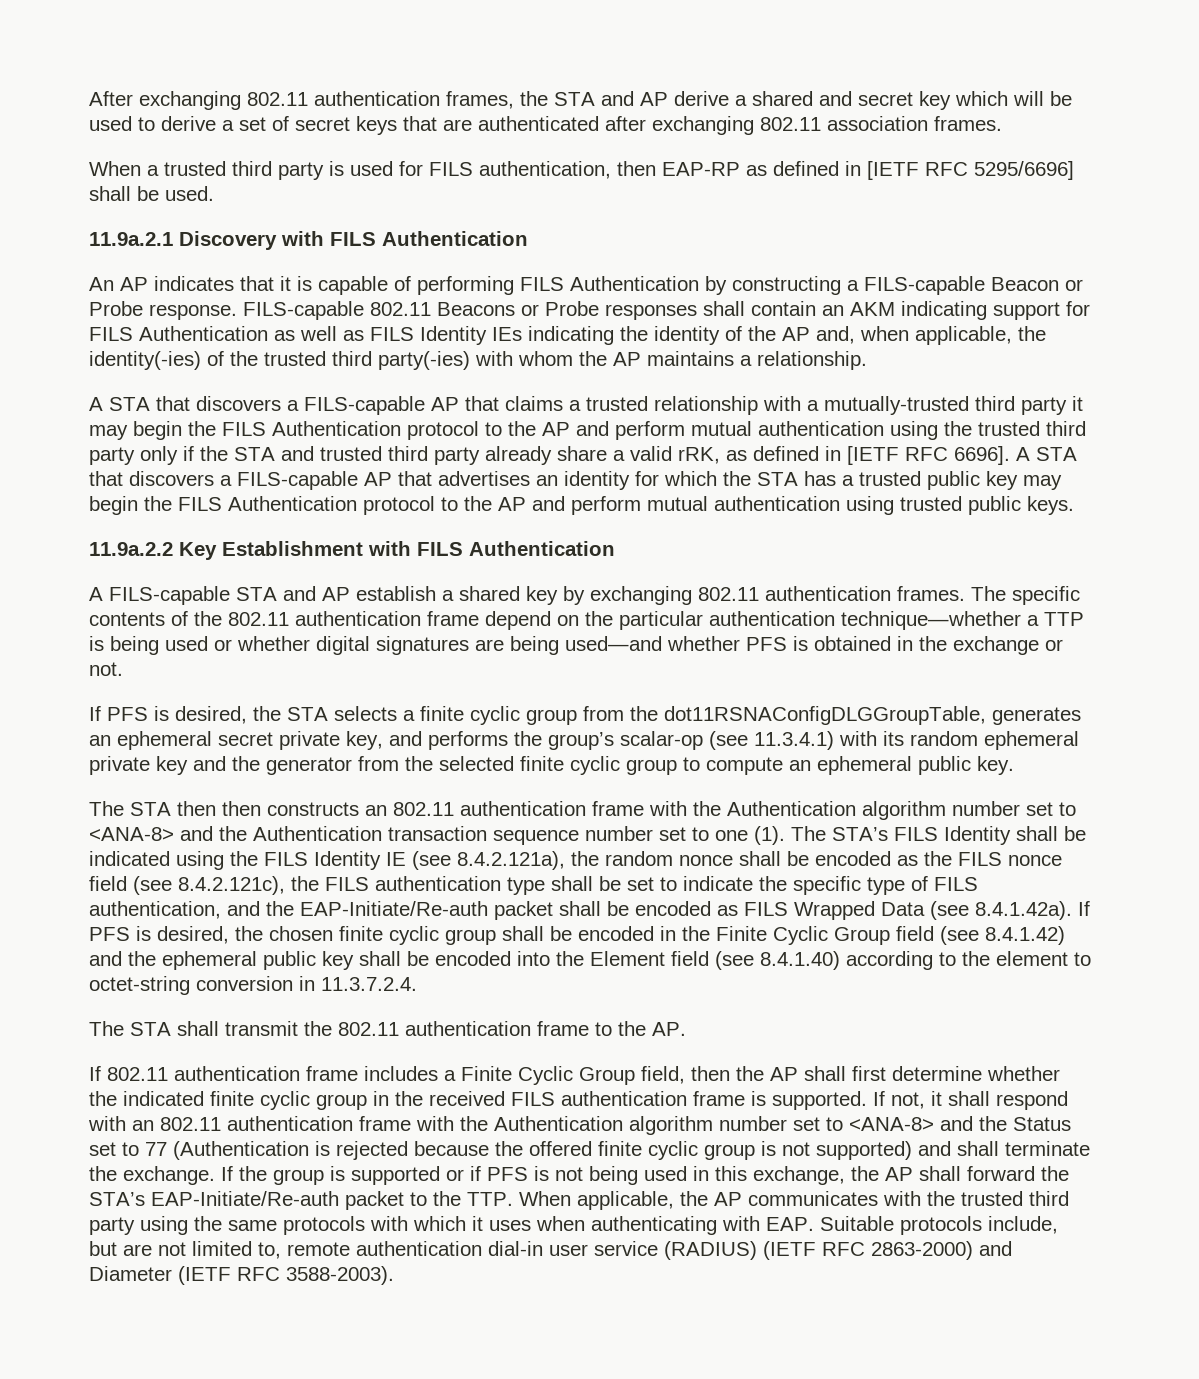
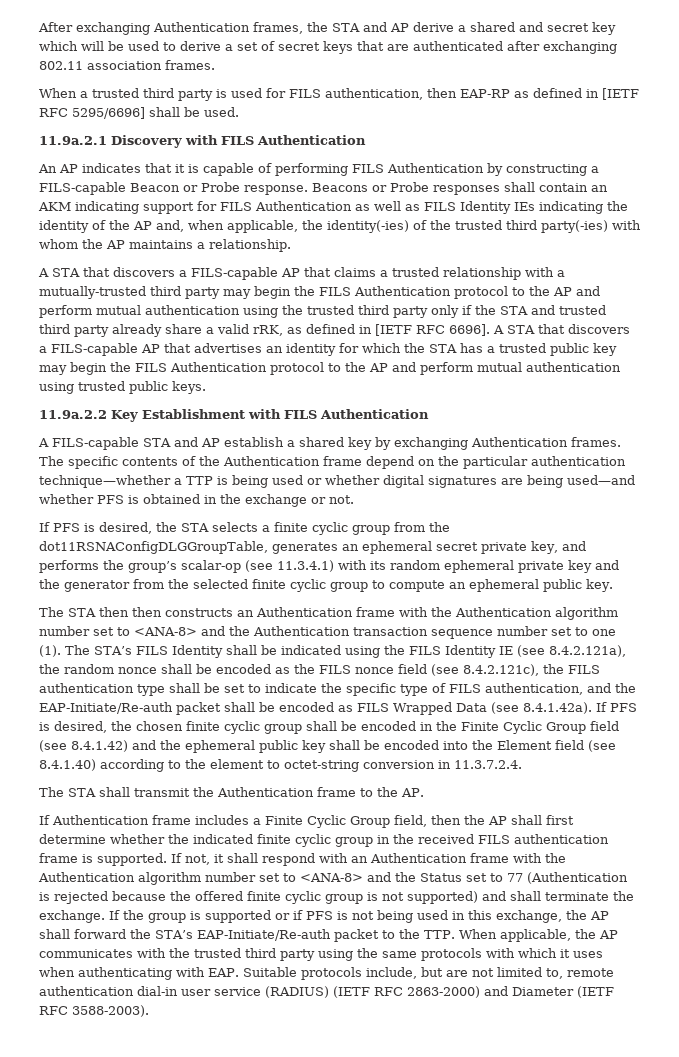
- After exchanging 802.11 authentication frames, the STA and AP derive a shared and secret key which will be used to derive a set of secret keys that are authenticated after exchanging 802.11 association frames.
+ After exchanging Authentication frames, the STA and AP derive a shared and secret key which will be used to derive a set of secret keys that are authenticated after exchanging 802.11 association frames.
- FILS-capable 802.11 Beacons or Probe responses shall contain an AKM indicating support for FILS Authentication as well as FILS Identity IEs indicating the identity of the AP and, when applicable, the identity(-ies) of the trusted third party(-ies) with whom the AP maintains a relationship.
+ Beacons or Probe responses shall contain an AKM indicating support for FILS Authentication as well as FILS Identity IEs indicating the identity of the AP and, when applicable, the identity(-ies) of the trusted third party(-ies) with whom the AP maintains a relationship.
- A STA that discovers a FILS-capable AP that claims a trusted relationship with a mutually-trusted third party it may begin the FILS Authentication protocol to the AP and perform mutual authentication using the trusted third party only if the STA and trusted third party already share a valid rRK, as defined in [IETF RFC 6696].
+ A STA that discovers a FILS-capable AP that claims a trusted relationship with a mutually-trusted third party may begin the FILS Authentication protocol to the AP and perform mutual authentication using the trusted third party only if the STA and trusted third party already share a valid rRK, as defined in [IETF RFC 6696].
- A FILS-capable STA and AP establish a shared key by exchanging 802.11 authentication frames.
+ A FILS-capable STA and AP establish a shared key by exchanging Authentication frames.
- The specific contents of the 802.11 authentication frame depend on the particular authentication technique—whether a TTP is being used or whether digital signatures are being used—and whether PFS is obtained in the exchange or not.
+ The specific contents of the Authentication frame depend on the particular authentication technique—whether a TTP is being used or whether digital signatures are being used—and whether PFS is obtained in the exchange or not.
- The STA then then constructs an 802.11 authentication frame with the Authentication algorithm number set to <ANA-8> and the Authentication transaction sequence number set to one (1).
+ The STA then then constructs an Authentication frame with the Authentication algorithm number set to <ANA-8> and the Authentication transaction sequence number set to one (1).
- The STA shall transmit the 802.11 authentication frame to the AP.
+ The STA shall transmit the Authentication frame to the AP.
- If 802.11 authentication frame includes a Finite Cyclic Group field, then the AP shall first determine whether the indicated finite cyclic group in the received FILS authentication frame is supported.
+ If Authentication frame includes a Finite Cyclic Group field, then the AP shall first determine whether the indicated finite cyclic group in the received FILS authentication frame is supported.
- If not, it shall respond with an 802.11 authentication frame with the Authentication algorithm number set to <ANA-8> and the Status set to 77 (Authentication is rejected because the offered finite cyclic group is not supported) and shall terminate the exchange.
+ If not, it shall respond with an Authentication frame with the Authentication algorithm number set to <ANA-8> and the Status set to 77 (Authentication is rejected because the offered finite cyclic group is not supported) and shall terminate the exchange.

